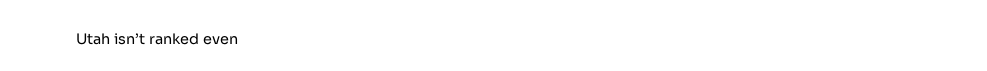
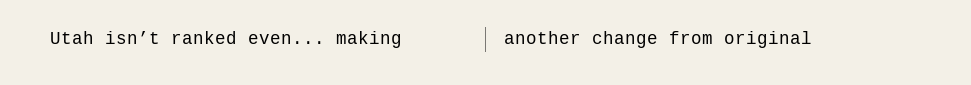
- Utah isn’t ranked even
+ Utah isn’t ranked even... making another change from original

